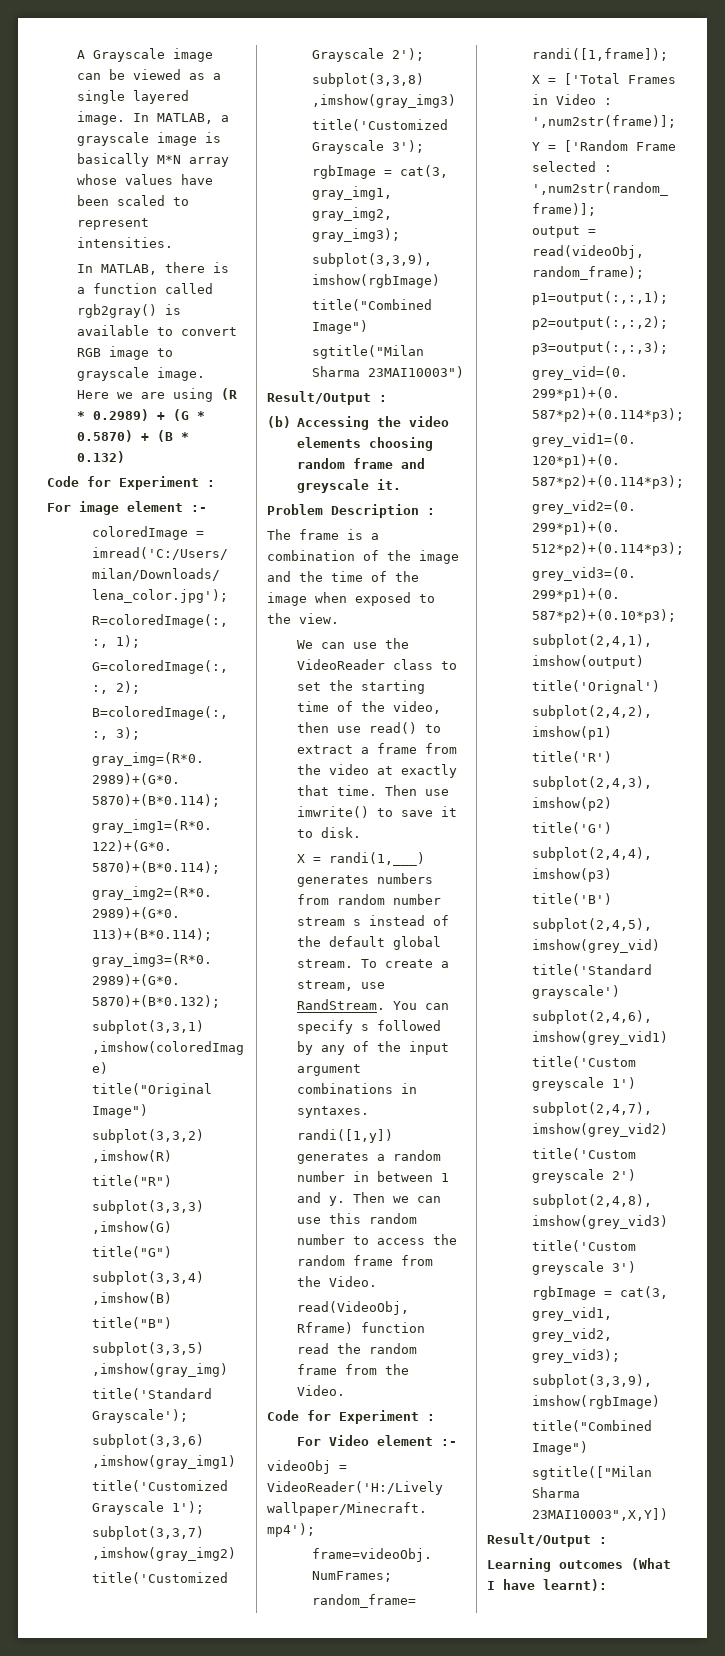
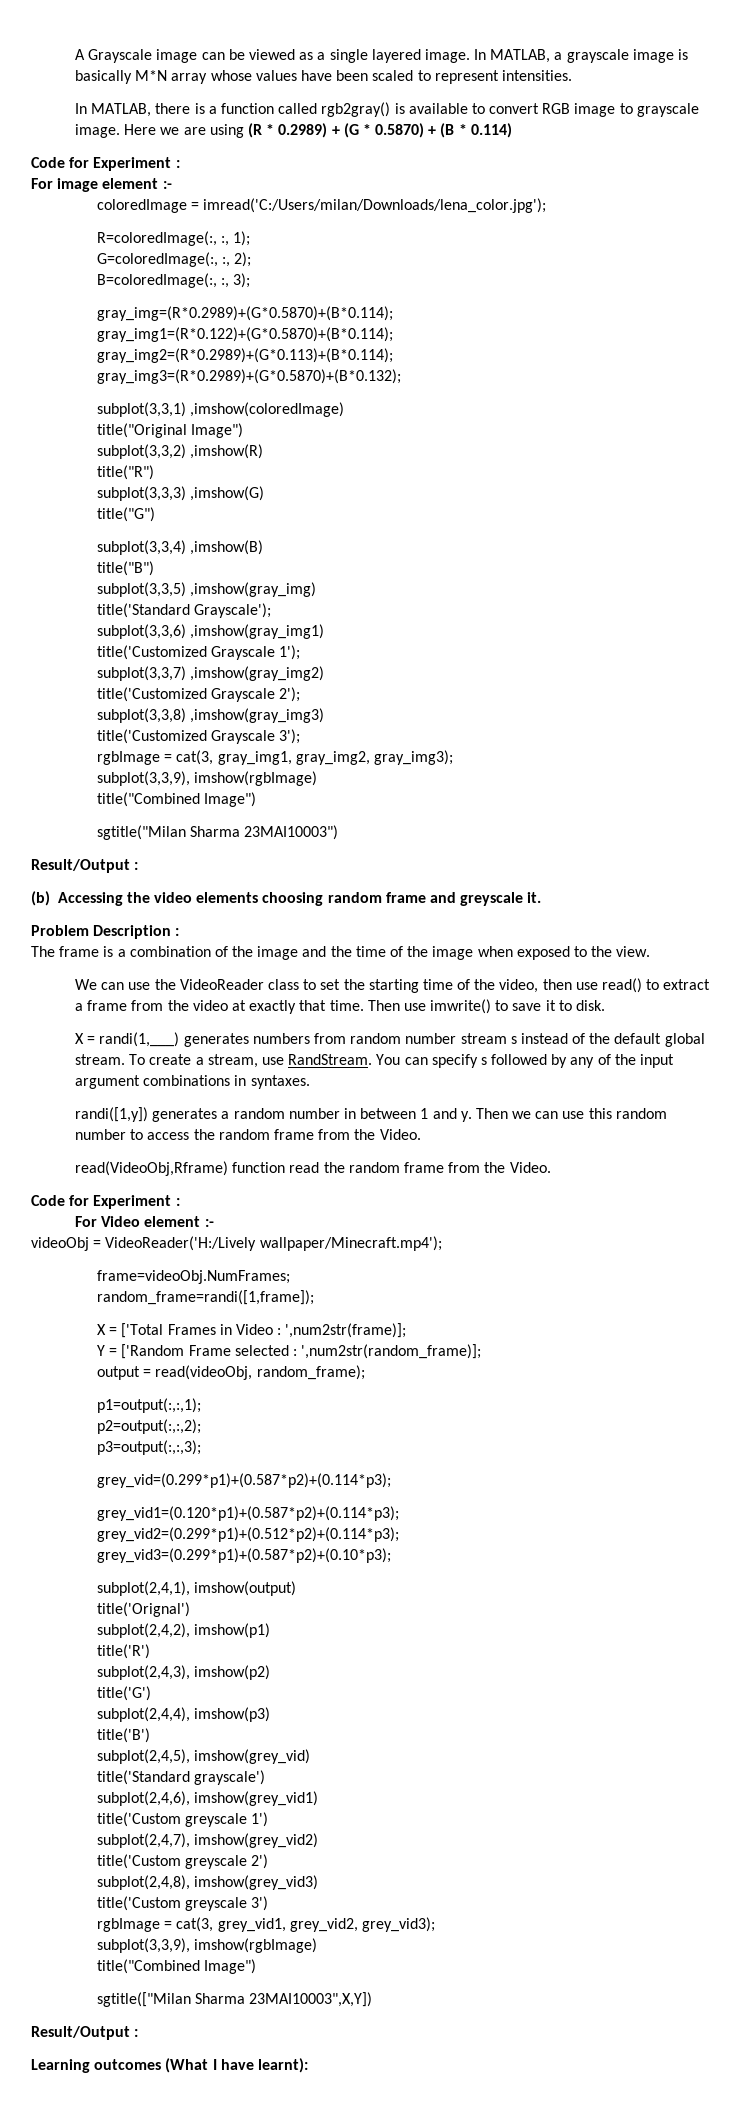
- Here we are using (R * 0.2989) + (G * 0.5870) + (B * 0.132)
+ Here we are using (R * 0.2989) + (G * 0.5870) + (B * 0.114)

